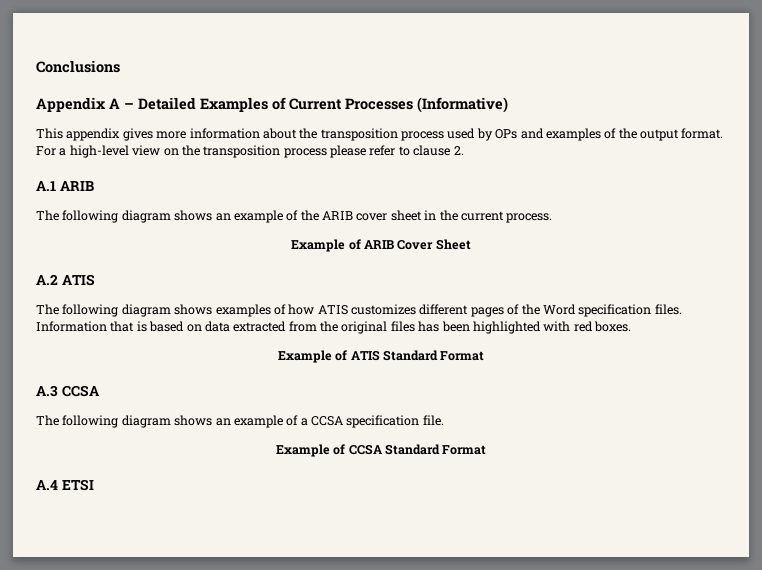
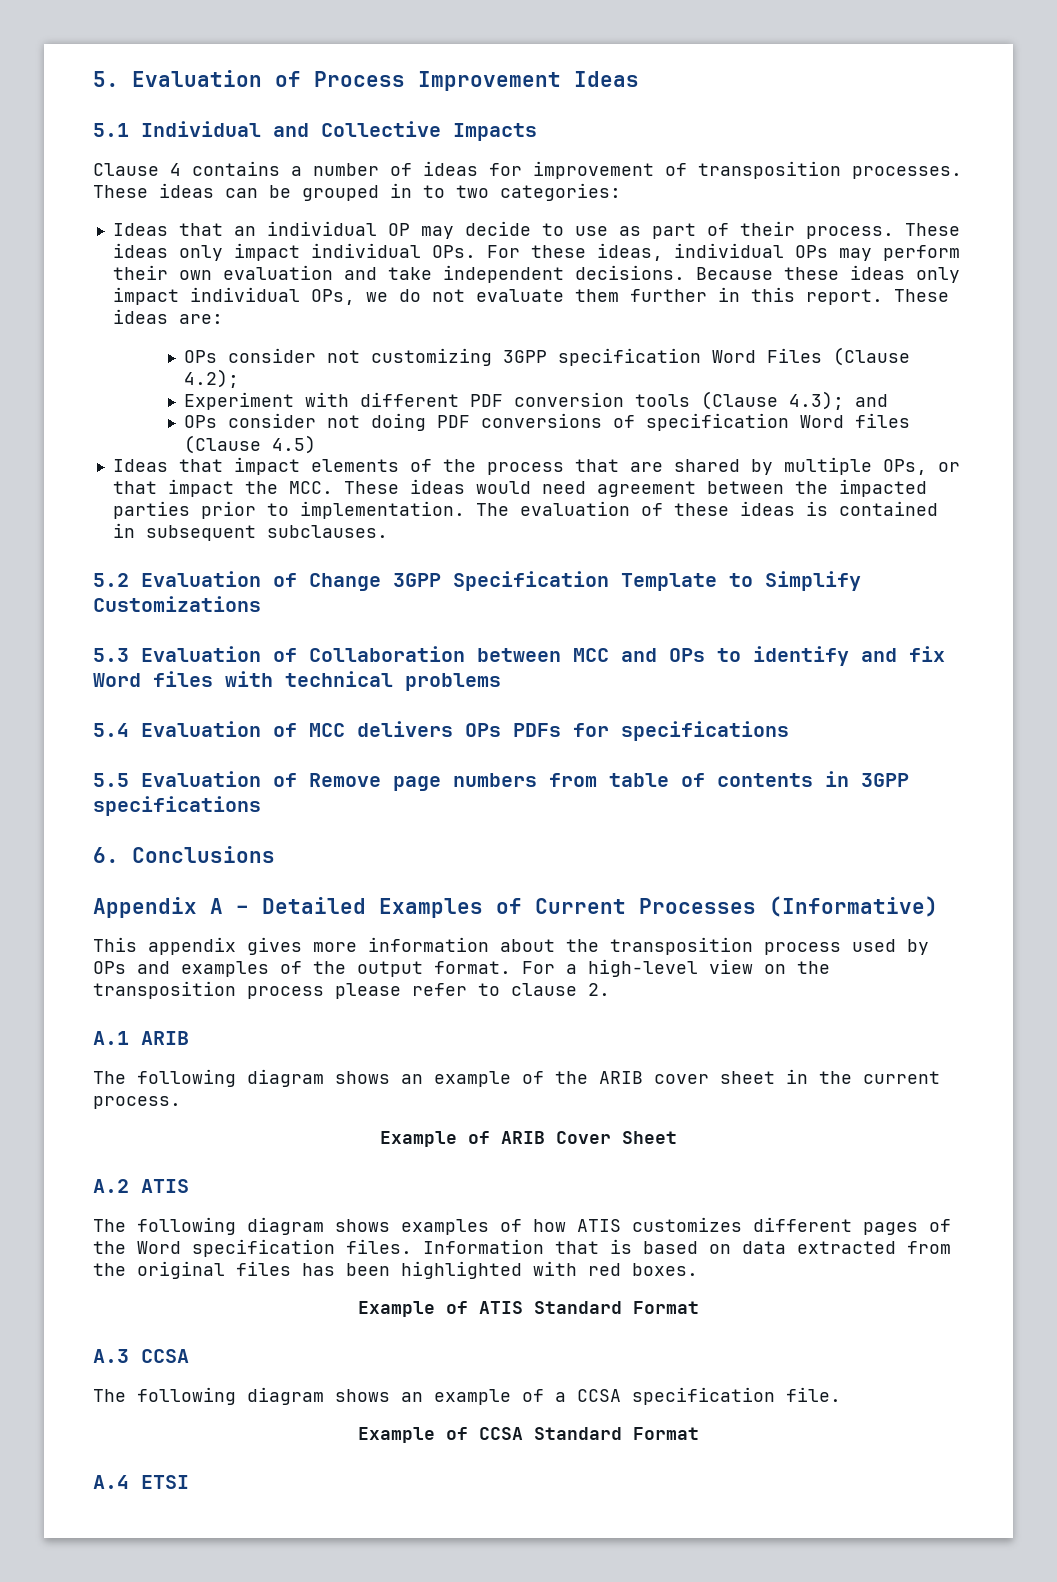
- Conclusions
+ 5. Evaluation of Process Improvement Ideas
+ 5.1 Individual and Collective Impacts
+ Clause 4 contains a number of ideas for improvement of transposition processes. These ideas can be grouped in to two categories:
+ Ideas that an individual OP may decide to use as part of their process. These ideas only impact individual OPs. For these ideas, individual OPs may perform their own evaluation and take independent decisions. Because these ideas only impact individual OPs, we do not evaluate them further in this report. These ideas are:
+ OPs consider not customizing 3GPP specification Word Files (Clause 4.2);
+ Experiment with different PDF conversion tools (Clause 4.3); and
+ OPs consider not doing PDF conversions of specification Word files (Clause 4.5)
+ Ideas that impact elements of the process that are shared by multiple OPs, or that impact the MCC. These ideas would need agreement between the impacted parties prior to implementation. The evaluation of these ideas is contained in subsequent subclauses.
+ 5.2 Evaluation of Change 3GPP Specification Template to Simplify Customizations
+ 5.3 Evaluation of Collaboration between MCC and OPs to identify and fix Word files with technical problems
+ 5.4 Evaluation of MCC delivers OPs PDFs for specifications
+ 5.5 Evaluation of Remove page numbers from table of contents in 3GPP specifications
+ 6. Conclusions

